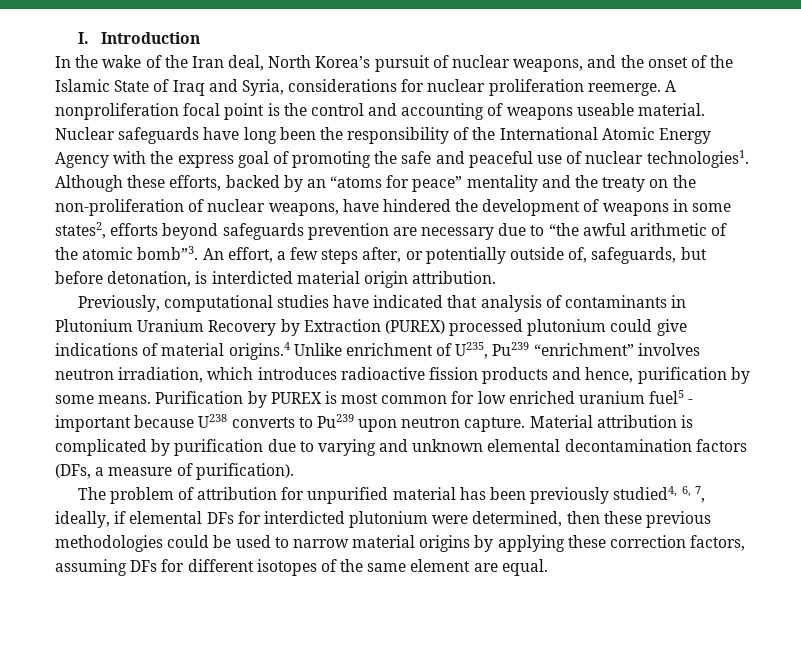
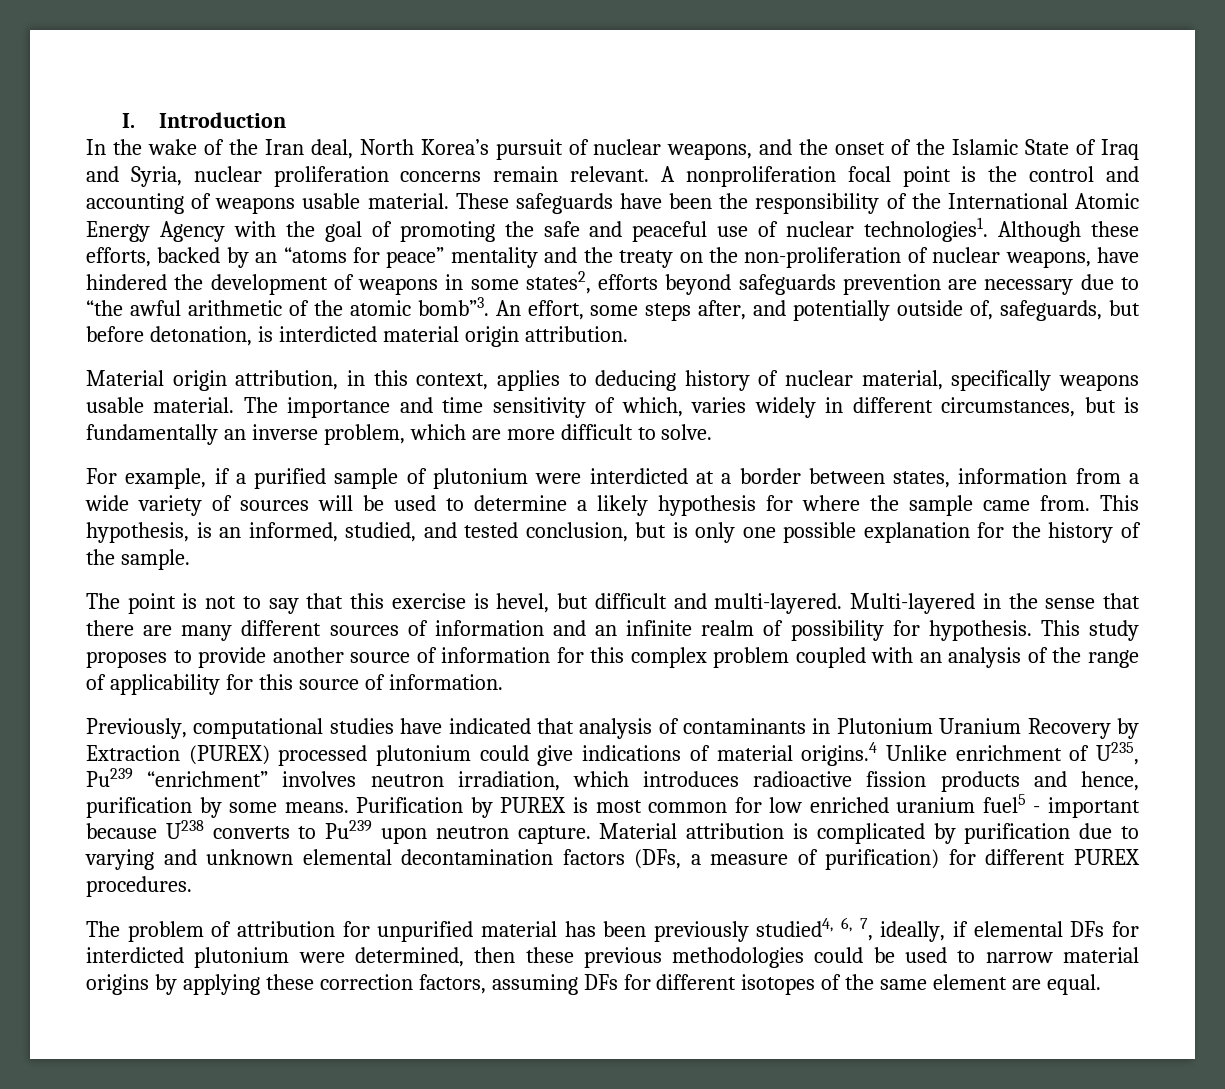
- In the wake of the Iran deal, North Korea’s pursuit of nuclear weapons, and the onset of the Islamic State of Iraq and Syria, considerations for nuclear proliferation reemerge.
+ In the wake of the Iran deal, North Korea’s pursuit of nuclear weapons, and the onset of the Islamic State of Iraq and Syria, nuclear proliferation concerns remain relevant.
- A nonproliferation focal point is the control and accounting of weapons useable material. Nuclear safeguards have long been the responsibility of the International Atomic Energy Agency with the express goal of promoting the safe and peaceful use of nuclear technologies1.
+ A nonproliferation focal point is the control and accounting of weapons usable material. These safeguards have been the responsibility of the International Atomic Energy Agency with the goal of promoting the safe and peaceful use of nuclear technologies1.
- An effort, a few steps after, or potentially outside of, safeguards, but before detonation, is interdicted material origin attribution.
+ An effort, some steps after, and potentially outside of, safeguards, but before detonation, is interdicted material origin attribution.
+ Material origin attribution, in this context, applies to deducing history of nuclear material, specifically weapons usable material. The importance and time sensitivity of which, varies widely in different circumstances, but is fundamentally an inverse problem, which are more difficult to solve.
+ For example, if a purified sample of plutonium were interdicted at a border between states, information from a wide variety of sources will be used to determine a likely hypothesis for where the sample came from. This hypothesis, is an informed, studied, and tested conclusion, but is only one possible explanation for the history of the sample.
+ The point is not to say that this exercise is hevel, but difficult and multi-layered. Multi-layered in the sense that there are many different sources of information and an infinite realm of possibility for hypothesis. This study proposes to provide another source of information for this complex problem coupled with an analysis of the range of applicability for this source of information.
- Material attribution is complicated by purification due to varying and unknown elemental decontamination factors (DFs, a measure of purification).
+ Material attribution is complicated by purification due to varying and unknown elemental decontamination factors (DFs, a measure of purification) for different PUREX procedures.

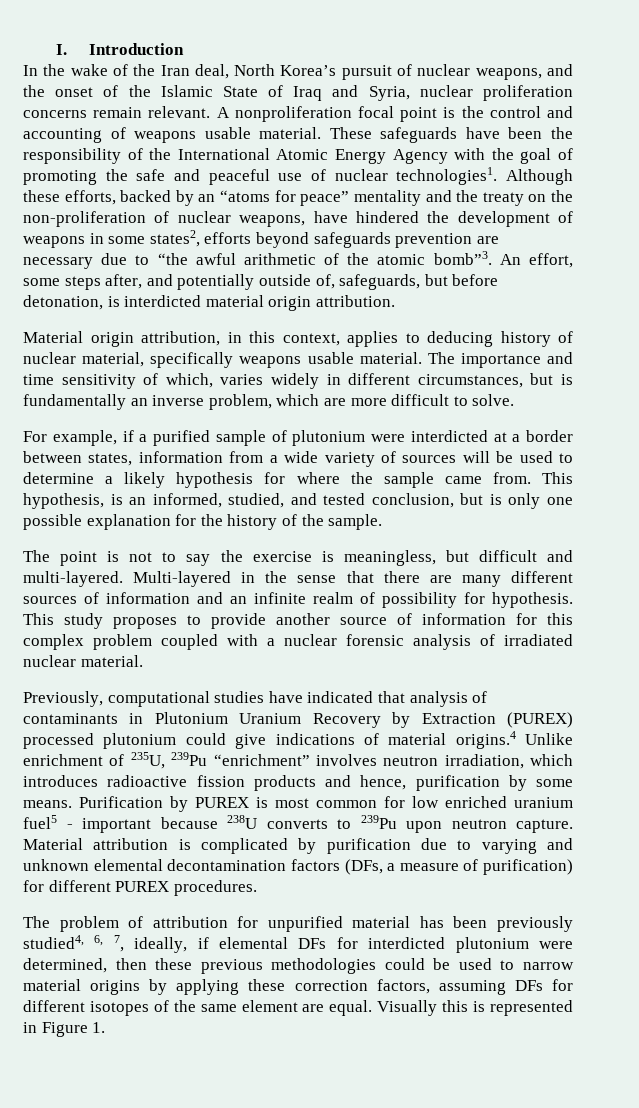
- The point is not to say that this exercise is hevel, but difficult and multi-layered.
+ The point is not to say the exercise is meaningless, but difficult and multi-layered.
- This study proposes to provide another source of information for this complex problem coupled with an analysis of the range of applicability for this source of information.
+ This study proposes to provide another source of information for this complex problem coupled with a nuclear forensic analysis of irradiated nuclear material.
- Previously, computational studies have indicated that analysis of contaminants in Plutonium Uranium Recovery by Extraction (PUREX) processed plutonium could give indications of material origins.4 Unlike enrichment of U235, Pu239 “enrichment” involves neutron irradiation, which introduces radioactive fission products and hence, purification by some means.
+ Previously, computational studies have indicated that analysis of contaminants in Plutonium Uranium Recovery by Extraction (PUREX) processed plutonium could give indications of material origins.4 Unlike enrichment of 235U, 239Pu “enrichment” involves neutron irradiation, which introduces radioactive fission products and hence, purification by some means.
- Purification by PUREX is most common for low enriched uranium fuel5 - important because U238 converts to Pu239 upon neutron capture.
+ Purification by PUREX is most common for low enriched uranium fuel5 - important because 238U converts to 239Pu upon neutron capture.
+ Visually this is represented in Figure 1.

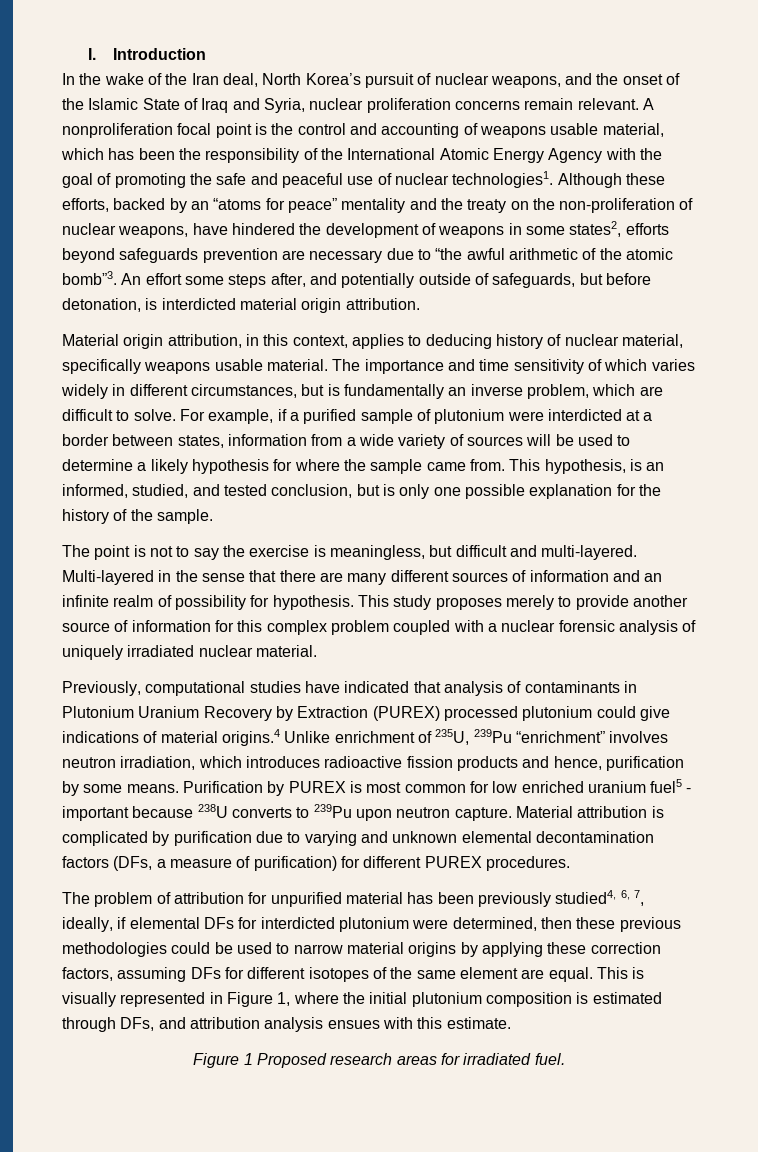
- A nonproliferation focal point is the control and accounting of weapons usable material. These safeguards have been the responsibility of the International Atomic Energy Agency with the goal of promoting the safe and peaceful use of nuclear technologies1.
+ A nonproliferation focal point is the control and accounting of weapons usable material, which has been the responsibility of the International Atomic Energy Agency with the goal of promoting the safe and peaceful use of nuclear technologies1.
- An effort, some steps after, and potentially outside of, safeguards, but before detonation, is interdicted material origin attribution.
+ An effort some steps after, and potentially outside of safeguards, but before detonation, is interdicted material origin attribution.
- The importance and time sensitivity of which, varies widely in different circumstances, but is fundamentally an inverse problem, which are more difficult to solve.
- For example, if a purified sample of plutonium were interdicted at a border between states, information from a wide variety of sources will be used to determine a likely hypothesis for where the sample came from.
+ The importance and time sensitivity of which varies widely in different circumstances, but is fundamentally an inverse problem, which are difficult to solve. For example, if a purified sample of plutonium were interdicted at a border between states, information from a wide variety of sources will be used to determine a likely hypothesis for where the sample came from.
- This study proposes to provide another source of information for this complex problem coupled with a nuclear forensic analysis of irradiated nuclear material.
+ This study proposes merely to provide another source of information for this complex problem coupled with a nuclear forensic analysis of uniquely irradiated nuclear material.
- Visually this is represented in Figure 1.
+ This is visually represented in Figure 1, where the initial plutonium composition is estimated through DFs, and attribution analysis ensues with this estimate.
+ Figure 1 Proposed research areas for irradiated fuel.

